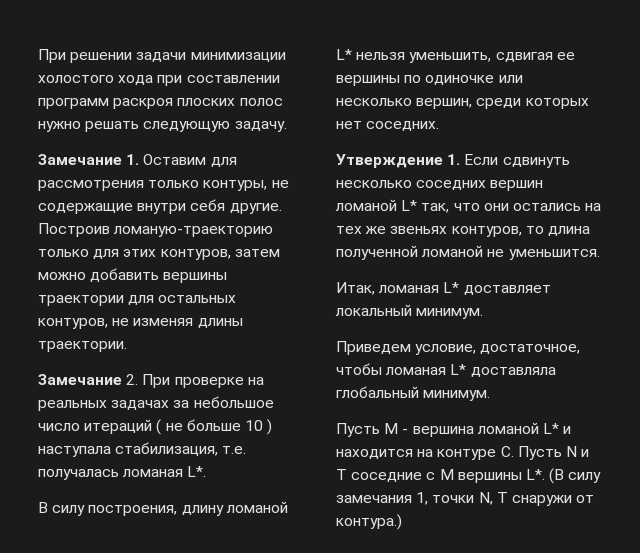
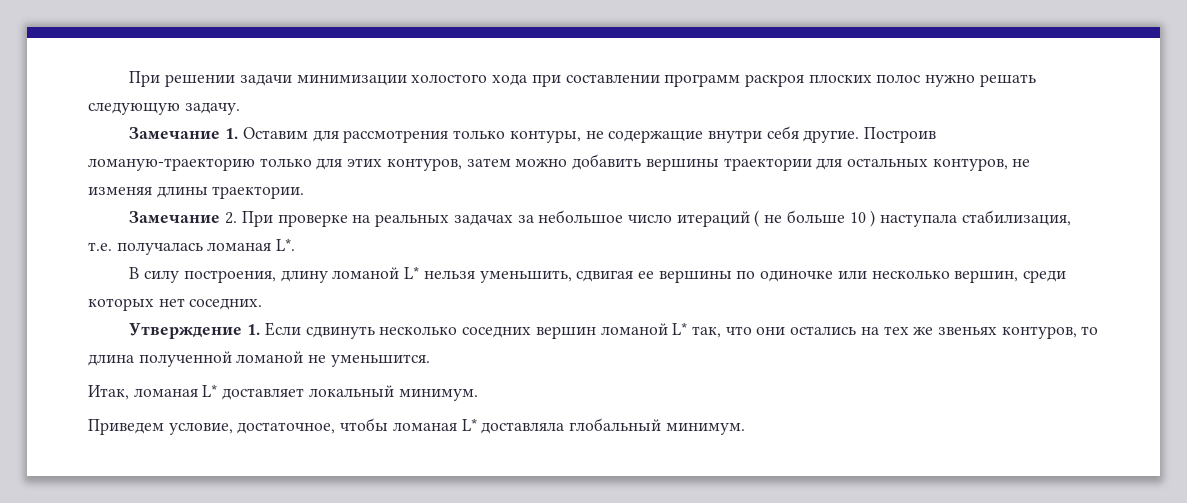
- Пусть M - вершина ломаной L* и находится на контуре C. Пусть N и T coседние с M вершины L*. (В силу замечания 1, точки N, T cнаружи от контура.)

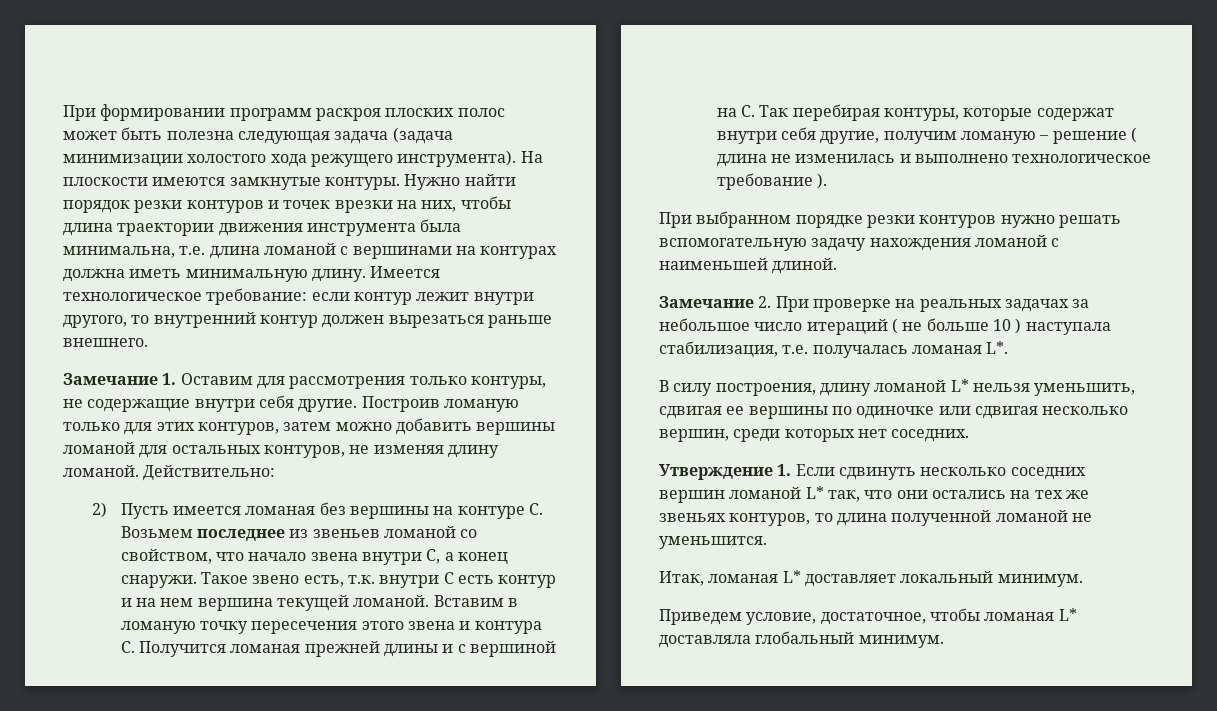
- При решении задачи минимизации холостого хода при составлении программ раскроя плоских полос нужно решать следующую задачу.
+ При формировании программ раскроя плоских полос может быть полезна следующая задача (задача минимизации холостого хода режущего инструмента). На плоскости имеются замкнутые контуры. Нужно найти порядок резки контуров и точек врезки на них, чтобы длина траектории движения инструмента была минимальна, т.е. длина ломаной с вершинами на контурах должна иметь минимальную длину. Имеется технологическое требование: если контур лежит внутри другого, то внутренний контур должен вырезаться раньше внешнего.
- Построив ломаную-траекторию только для этих контуров, затем можно добавить вершины траектории для остальных контуров, не изменяя длины траектории.
+ Построив ломаную только для этих контуров, затем можно добавить вершины ломаной для остальных контуров, не изменяя длину ломаной. Действительно:
+ 2) Пусть имеется ломаная без вершины на контуре С. Возьмем последнее из звеньев ломаной со свойством, что начало звена внутри С, а конец снаружи. Такое звено есть, т.к. внутри С есть контур и на нем вершина текущей ломаной. Вставим в ломаную точку пересечения этого звена и контура С. Получится ломаная прежней длины и с вершиной на С. Так перебирая контуры, которые содержат внутри себя другие, получим ломаную – решение ( длина не изменилась и выполнено технологическое требование ).
+ При выбранном порядке резки контуров нужно решать вспомогательную задачу нахождения ломаной с наименьшей длиной.
- В силу построения, длину ломаной L* нельзя уменьшить, сдвигая ее вершины по одиночке или несколько вершин, среди которых нет соседних.
+ В силу построения, длину ломаной L* нельзя уменьшить, сдвигая ее вершины по одиночке или сдвигая несколько вершин, среди которых нет соседних.

